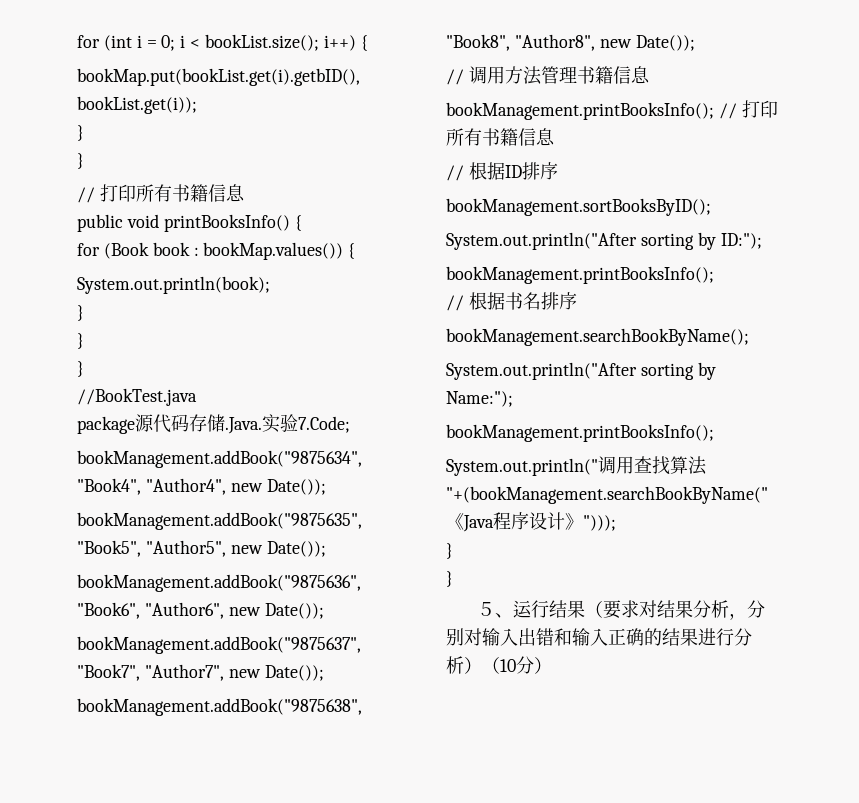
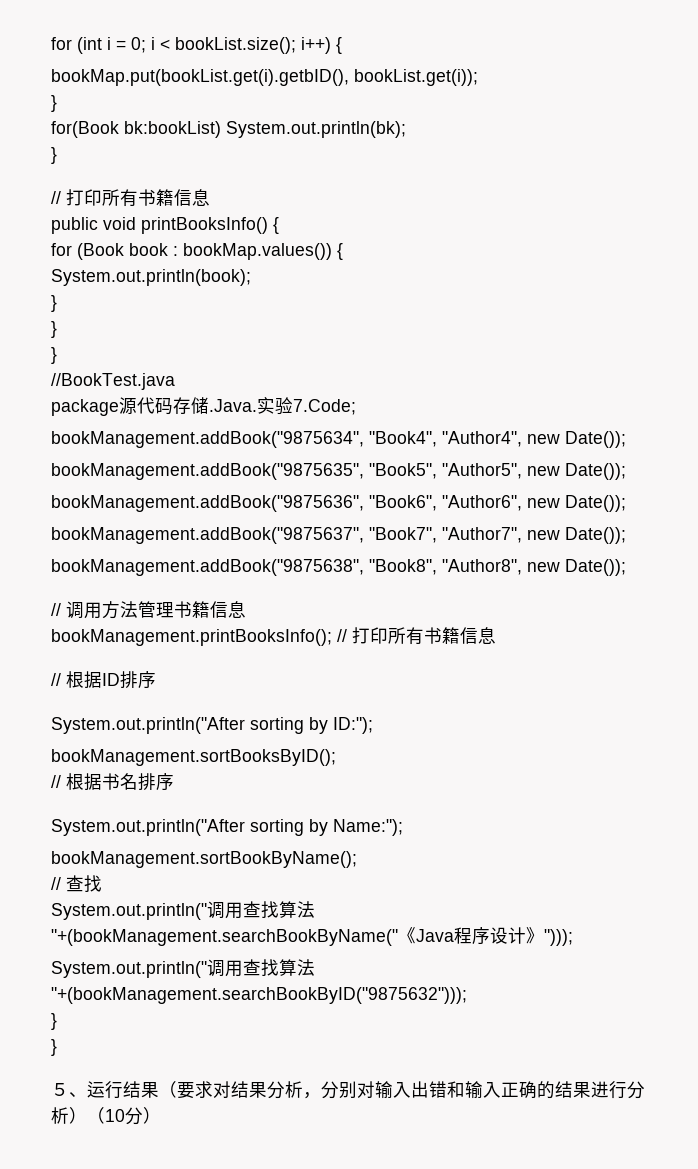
+ for(Book bk:bookList) System.out.println(bk);
- bookManagement.sortBooksByID();
  System.out.println("After sorting by ID:");
- bookManagement.printBooksInfo();
+ bookManagement.sortBooksByID();
- bookManagement.searchBookByName();
  System.out.println("After sorting by Name:");
- bookManagement.printBooksInfo();
+ bookManagement.sortBookByName();
+ // 查找
+ System.out.println("调用查找算法"+(bookManagement.searchBookByID("9875632")));

